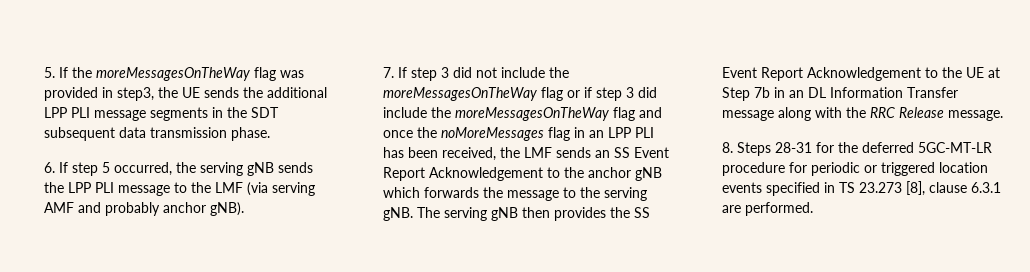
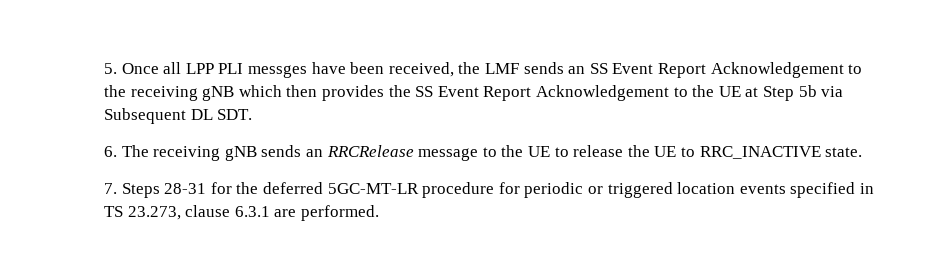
- 5. If the moreMessagesOnTheWay flag was provided in step3, the UE sends the additional LPP PLI message segments in the SDT subsequent data transmission phase.
- 6. If step 5 occurred, the serving gNB sends the LPP PLI message to the LMF (via serving AMF and probably anchor gNB).
- 7. If step 3 did not include the moreMessagesOnTheWay flag or if step 3 did include the moreMessagesOnTheWay flag and once the noMoreMessages flag in an LPP PLI has been received, the LMF sends an SS Event Report Acknowledgement to the anchor gNB which forwards the message to the serving gNB. The serving gNB then provides the SS Event Report Acknowledgement to the UE at Step 7b in an DL Information Transfer message along with the RRC Release message.
- 8. Steps 28-31 for the deferred 5GC-MT-LR procedure for periodic or triggered location events specified in TS 23.273 [8], clause 6.3.1 are performed.
+ 5. Once all LPP PLI messges have been received, the LMF sends an SS Event Report Acknowledgement to the receiving gNB which then provides the SS Event Report Acknowledgement to the UE at Step 5b via Subsequent DL SDT.
+ 6. The receiving gNB sends an RRCRelease message to the UE to release the UE to RRC_INACTIVE state.
+ 7. Steps 28-31 for the deferred 5GC-MT-LR procedure for periodic or triggered location events specified in TS 23.273, clause 6.3.1 are performed.

